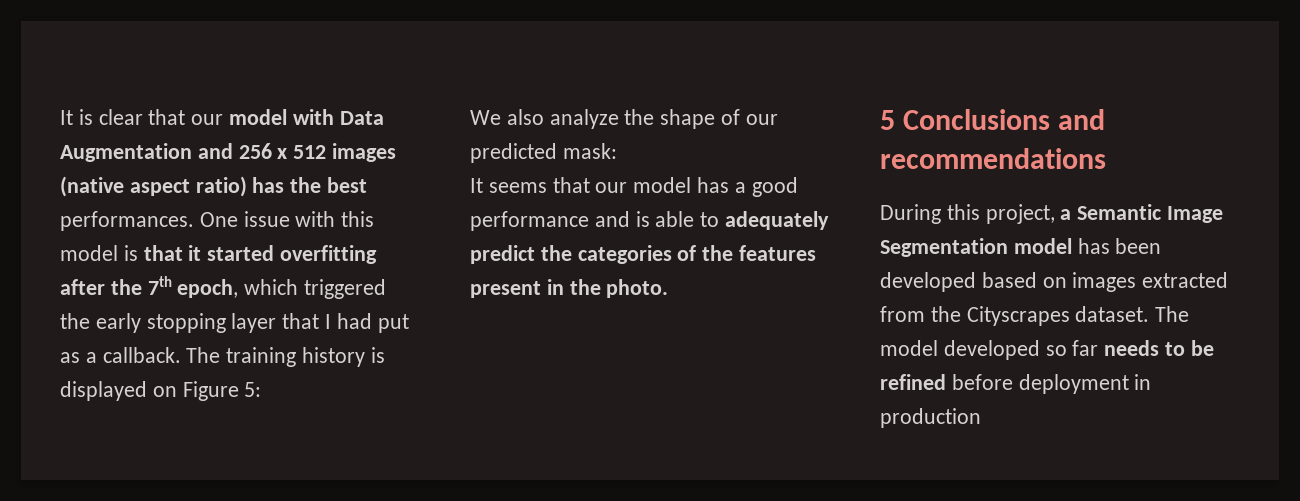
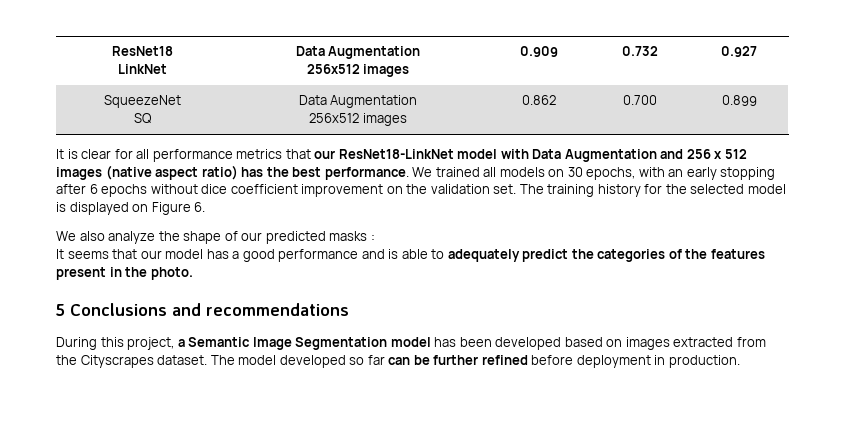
- It is clear that our model with Data Augmentation and 256 x 512 images (native aspect ratio) has the best performances. One issue with this model is that it started overfitting after the 7th epoch, which triggered the early stopping layer that I had put as a callback. The training history is displayed on Figure 5:
+ ResNet18
+ LinkNet | Data Augmentation
+ 256x512 images | 0.909 | 0.732 | 0.927
+ SqueezeNet
+ SQ | Data Augmentation
+ 256x512 images | 0.862 | 0.700 | 0.899
+ It is clear for all performance metrics that our ResNet18-LinkNet model with Data Augmentation and 256 x 512 images (native aspect ratio) has the best performance. We trained all models on 30 epochs, with an early stopping after 6 epochs without dice coefficient improvement on the validation set. The training history for the selected model is displayed on Figure 6.
- We also analyze the shape of our predicted mask:
+ We also analyze the shape of our predicted masks :
- The model developed so far needs to be refined before deployment in production
+ The model developed so far can be further refined before deployment in production.

